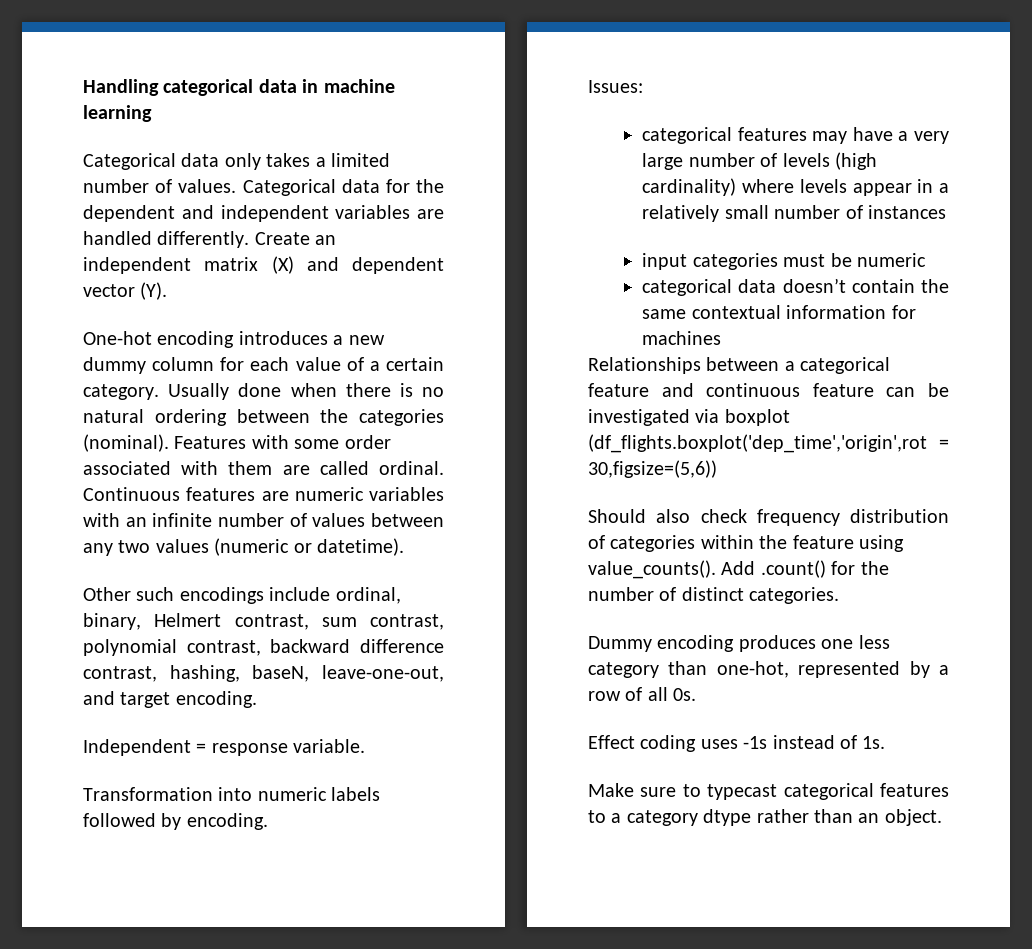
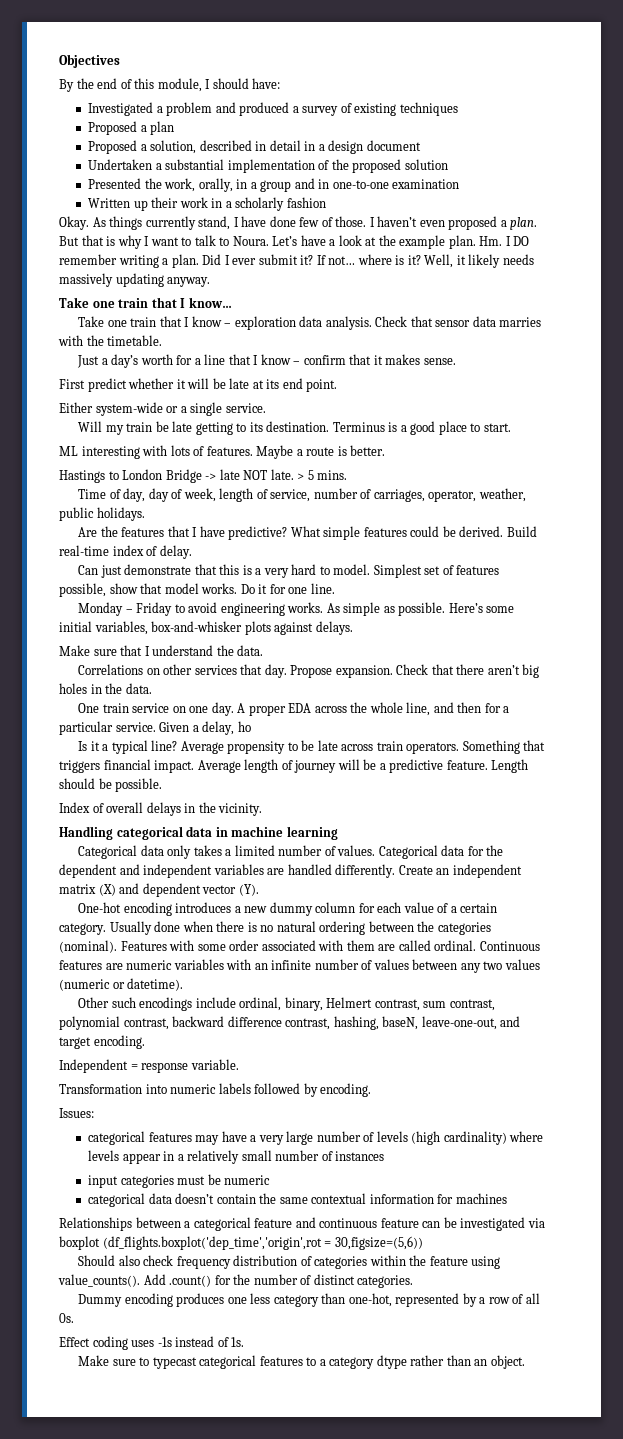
+ Objectives
+ By the end of this module, I should have:
+ Investigated a problem and produced a survey of existing techniques
+ Proposed a plan
+ Proposed a solution, described in detail in a design document
+ Undertaken a substantial implementation of the proposed solution
+ Presented the work, orally, in a group and in one-to-one examination
+ Written up their work in a scholarly fashion
+ Okay. As things currently stand, I have done few of those. I haven’t even proposed a plan. But that is why I want to talk to Noura. Let’s have a look at the example plan. Hm. I DO remember writing a plan. Did I ever submit it? If not… where is it? Well, it likely needs massively updating anyway.
+ Take one train that I know…
+ Take one train that I know – exploration data analysis. Check that sensor data marries with the timetable.
+ Just a day’s worth for a line that I know – confirm that it makes sense.
+ First predict whether it will be late at its end point.
+ Either system-wide or a single service.
+ Will my train be late getting to its destination. Terminus is a good place to start.
+ ML interesting with lots of features. Maybe a route is better.
+ Hastings to London Bridge -> late NOT late. > 5 mins.
+ Time of day, day of week, length of service, number of carriages, operator, weather, public holidays.
+ Are the features that I have predictive? What simple features could be derived. Build real-time index of delay.
+ Can just demonstrate that this is a very hard to model. Simplest set of features possible, show that model works. Do it for one line.
+ Monday – Friday to avoid engineering works. As simple as possible. Here’s some initial variables, box-and-whisker plots against delays.
+ Make sure that I understand the data.
+ Correlations on other services that day. Propose expansion. Check that there aren’t big holes in the data.
+ One train service on one day. A proper EDA across the whole line, and then for a particular service. Given a delay, ho
+ Is it a typical line? Average propensity to be late across train operators. Something that triggers financial impact. Average length of journey will be a predictive feature. Length should be possible.
+ Index of overall delays in the vicinity.

